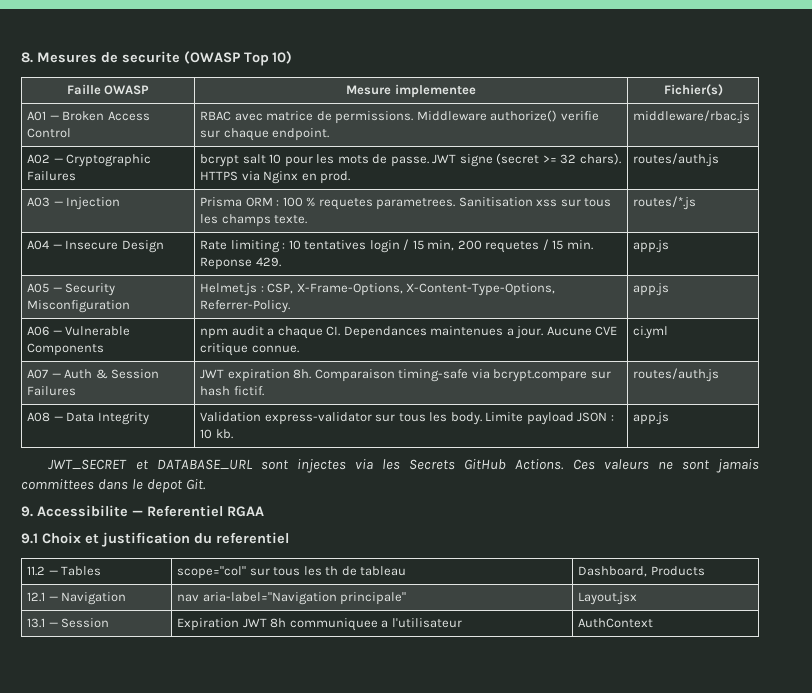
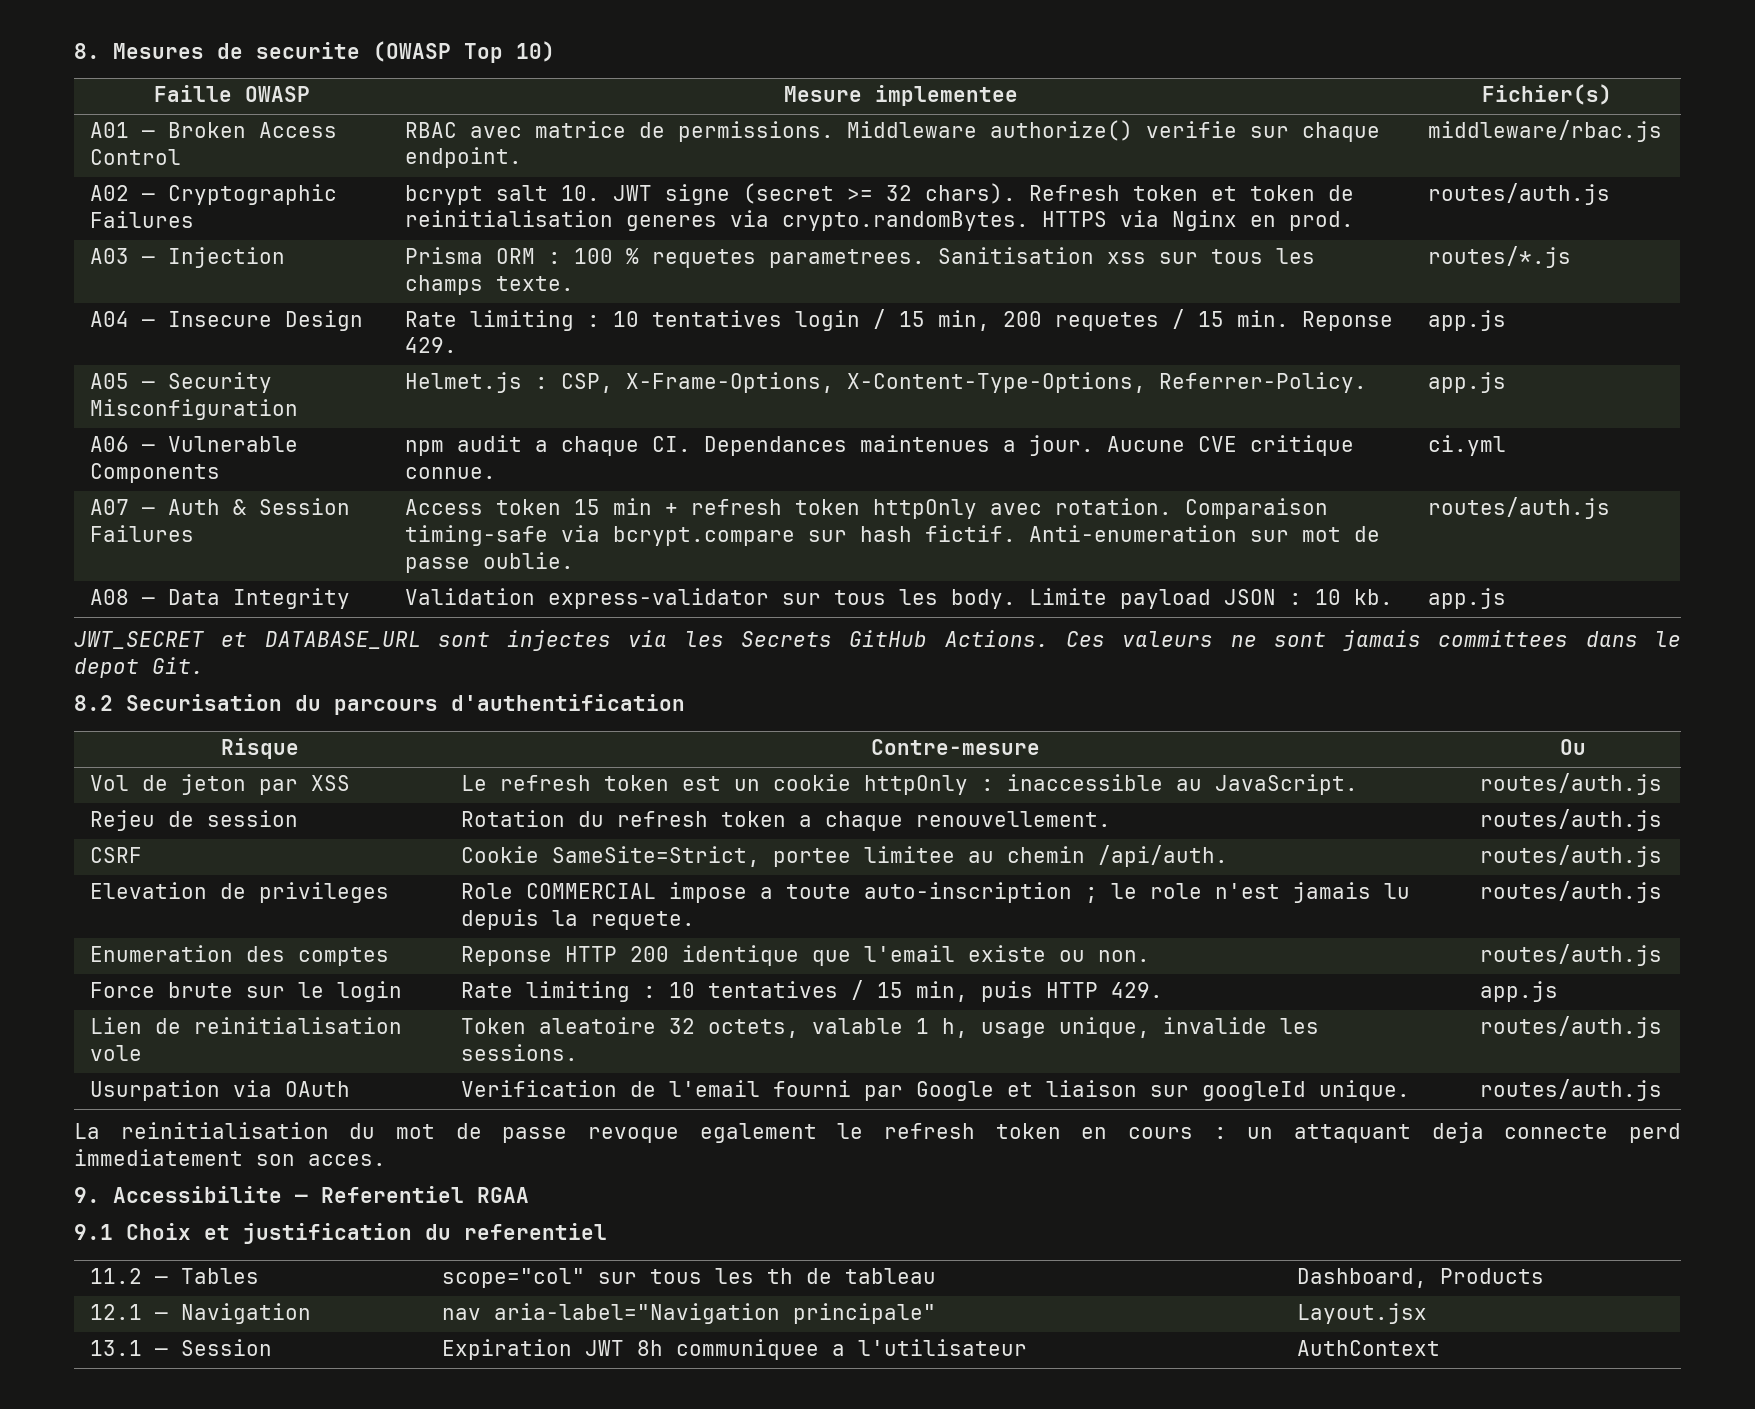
- A02 — Cryptographic Failures | bcrypt salt 10 pour les mots de passe. JWT signe (secret >= 32 chars). HTTPS via Nginx en prod. | routes/auth.js
+ A02 — Cryptographic Failures | bcrypt salt 10. JWT signe (secret >= 32 chars). Refresh token et token de reinitialisation generes via crypto.randomBytes. HTTPS via Nginx en prod. | routes/auth.js
- A07 — Auth & Session Failures | JWT expiration 8h. Comparaison timing-safe via bcrypt.compare sur hash fictif. | routes/auth.js
+ A07 — Auth & Session Failures | Access token 15 min + refresh token httpOnly avec rotation. Comparaison timing-safe via bcrypt.compare sur hash fictif. Anti-enumeration sur mot de passe oublie. | routes/auth.js
+ 8.2 Securisation du parcours d'authentification
+ Risque | Contre-mesure | Ou
+ Vol de jeton par XSS | Le refresh token est un cookie httpOnly : inaccessible au JavaScript. | routes/auth.js
+ Rejeu de session | Rotation du refresh token a chaque renouvellement. | routes/auth.js
+ CSRF | Cookie SameSite=Strict, portee limitee au chemin /api/auth. | routes/auth.js
+ Elevation de privileges | Role COMMERCIAL impose a toute auto-inscription ; le role n'est jamais lu depuis la requete. | routes/auth.js
+ Enumeration des comptes | Reponse HTTP 200 identique que l'email existe ou non. | routes/auth.js
+ Force brute sur le login | Rate limiting : 10 tentatives / 15 min, puis HTTP 429. | app.js
+ Lien de reinitialisation vole | Token aleatoire 32 octets, valable 1 h, usage unique, invalide les sessions. | routes/auth.js
+ Usurpation via OAuth | Verification de l'email fourni par Google et liaison sur googleId unique. | routes/auth.js
+ La reinitialisation du mot de passe revoque egalement le refresh token en cours : un attaquant deja connecte perd immediatement son acces.

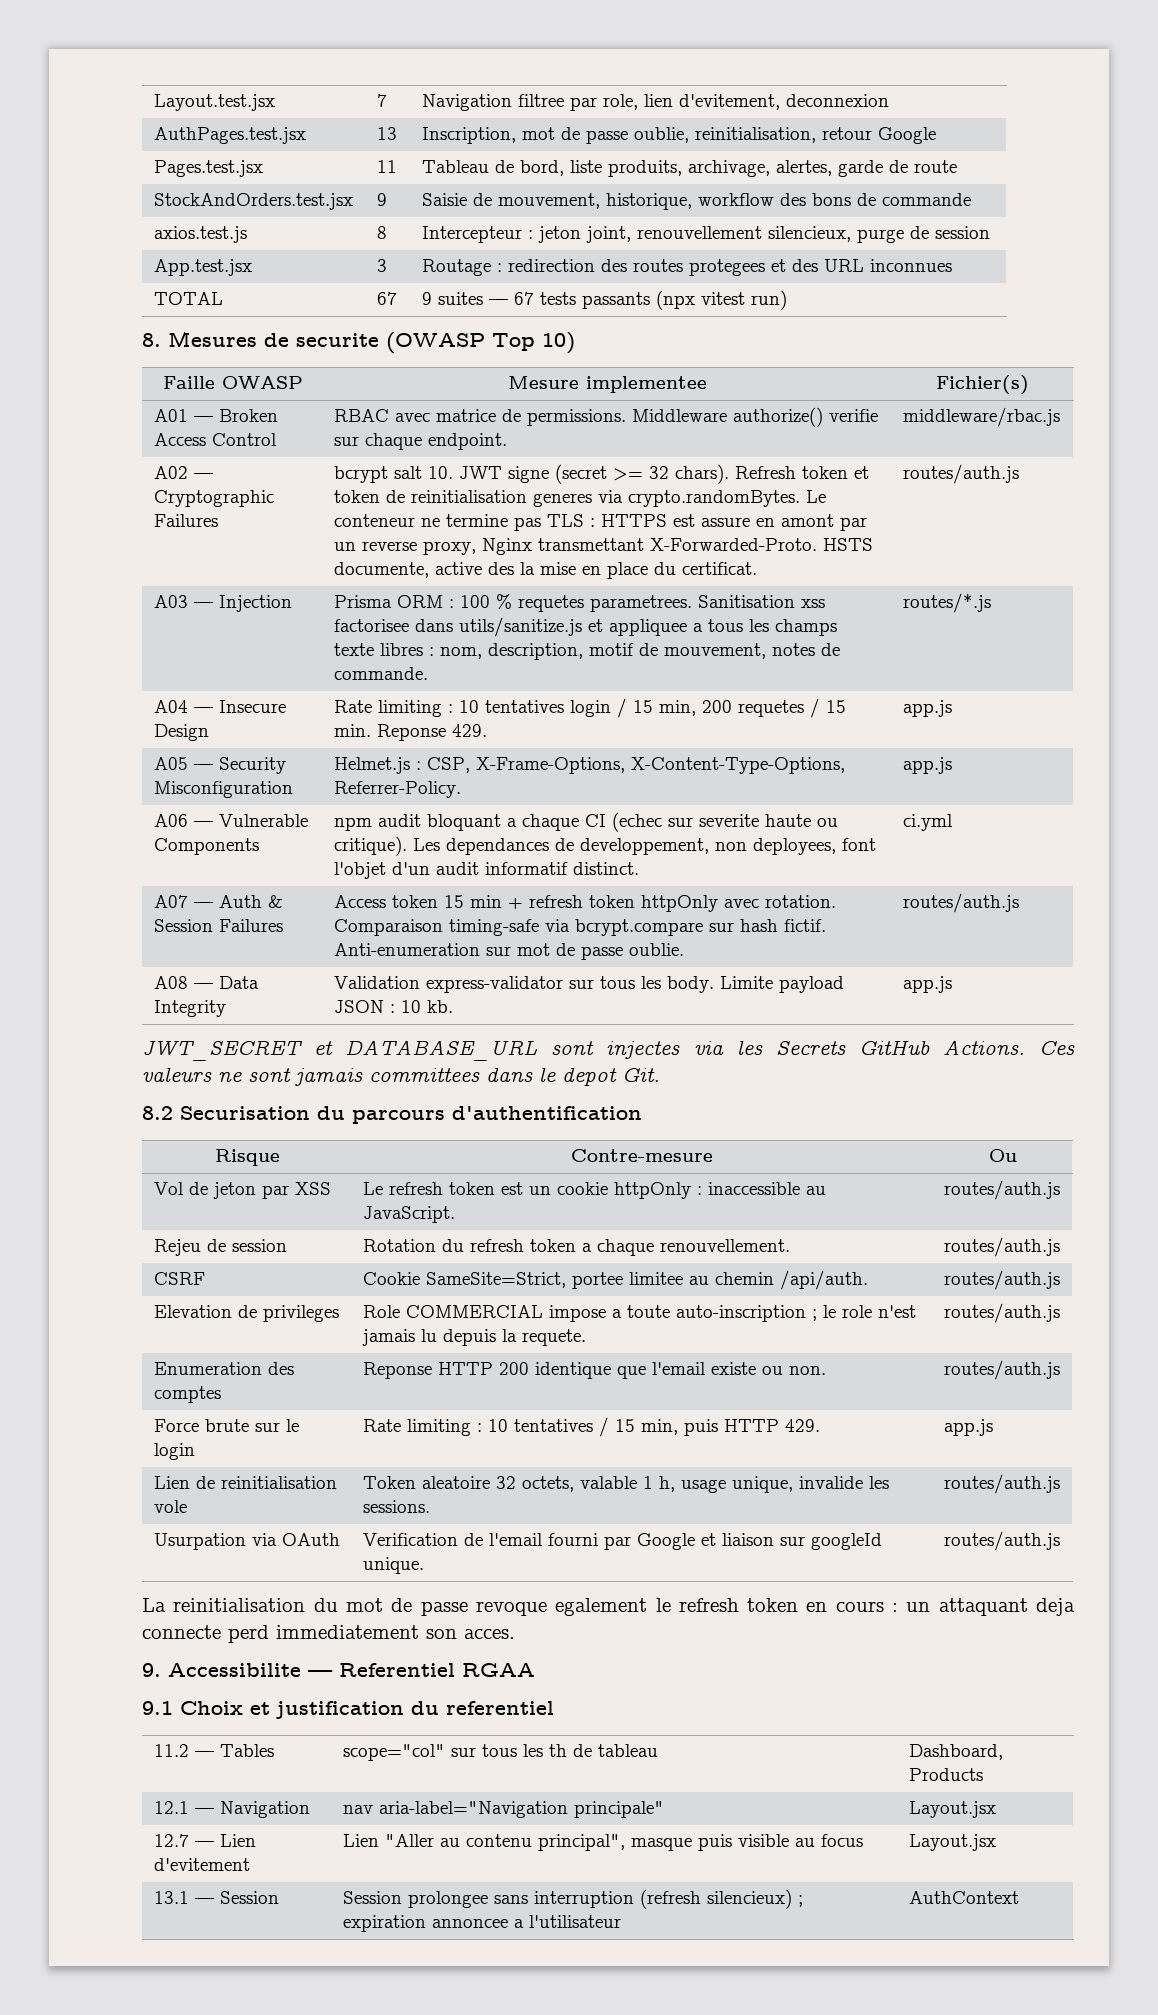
+ Layout.test.jsx | 7 | Navigation filtree par role, lien d'evitement, deconnexion
+ AuthPages.test.jsx | 13 | Inscription, mot de passe oublie, reinitialisation, retour Google
+ Pages.test.jsx | 11 | Tableau de bord, liste produits, archivage, alertes, garde de route
+ StockAndOrders.test.jsx | 9 | Saisie de mouvement, historique, workflow des bons de commande
+ axios.test.js | 8 | Intercepteur : jeton joint, renouvellement silencieux, purge de session
+ App.test.jsx | 3 | Routage : redirection des routes protegees et des URL inconnues
+ TOTAL | 67 | 9 suites — 67 tests passants (npx vitest run)
- Refresh token et token de reinitialisation generes via crypto.randomBytes. HTTPS via Nginx en prod.
+ Refresh token et token de reinitialisation generes via crypto.randomBytes. Le conteneur ne termine pas TLS : HTTPS est assure en amont par un reverse proxy, Nginx transmettant X-Forwarded-Proto. HSTS documente, active des la mise en place du certificat.
- A03 — Injection | Prisma ORM : 100 % requetes parametrees. Sanitisation xss sur tous les champs texte. | routes/*.js
+ A03 — Injection | Prisma ORM : 100 % requetes parametrees. Sanitisation xss factorisee dans utils/sanitize.js et appliquee a tous les champs texte libres : nom, description, motif de mouvement, notes de commande. | routes/*.js
- A06 — Vulnerable Components | npm audit a chaque CI. Dependances maintenues a jour. Aucune CVE critique connue. | ci.yml
+ A06 — Vulnerable Components | npm audit bloquant a chaque CI (echec sur severite haute ou critique). Les dependances de developpement, non deployees, font l'objet d'un audit informatif distinct. | ci.yml
- 13.1 — Session | Expiration JWT 8h communiquee a l'utilisateur | AuthContext
+ 12.7 — Lien d'evitement | Lien "Aller au contenu principal", masque puis visible au focus | Layout.jsx
+ 13.1 — Session | Session prolongee sans interruption (refresh silencieux) ; expiration annoncee a l'utilisateur | AuthContext

